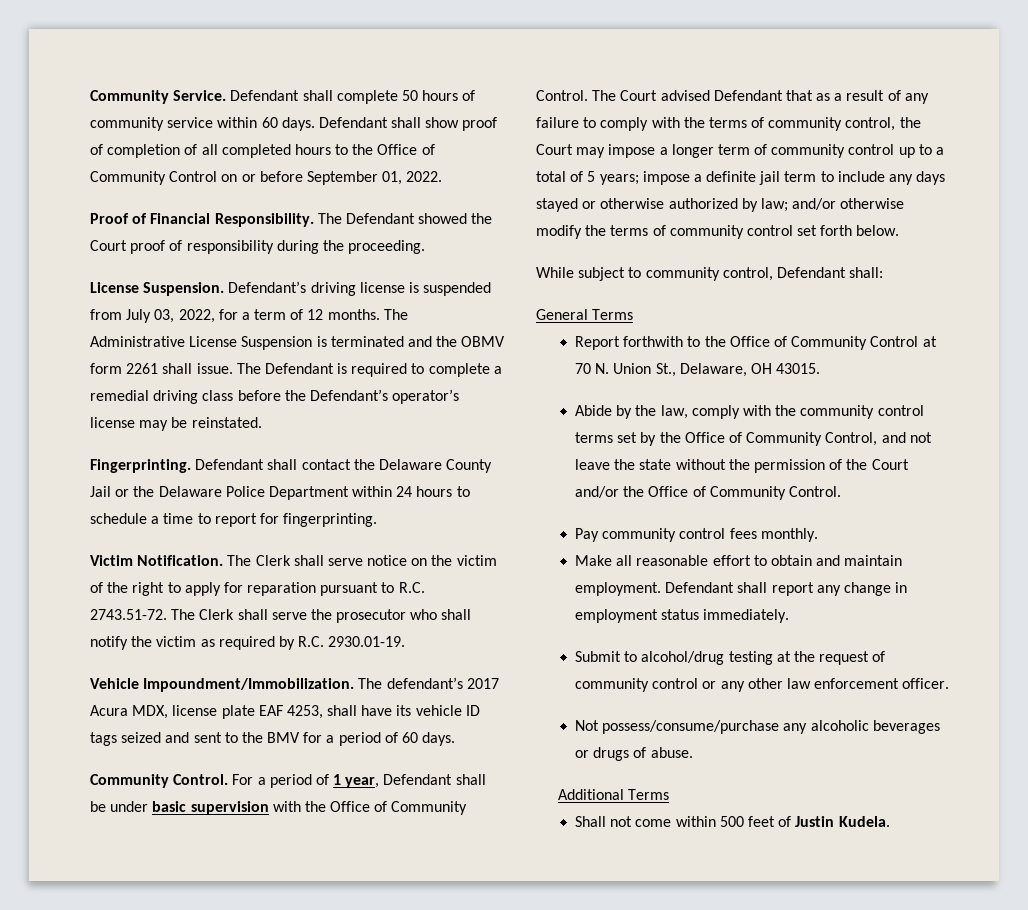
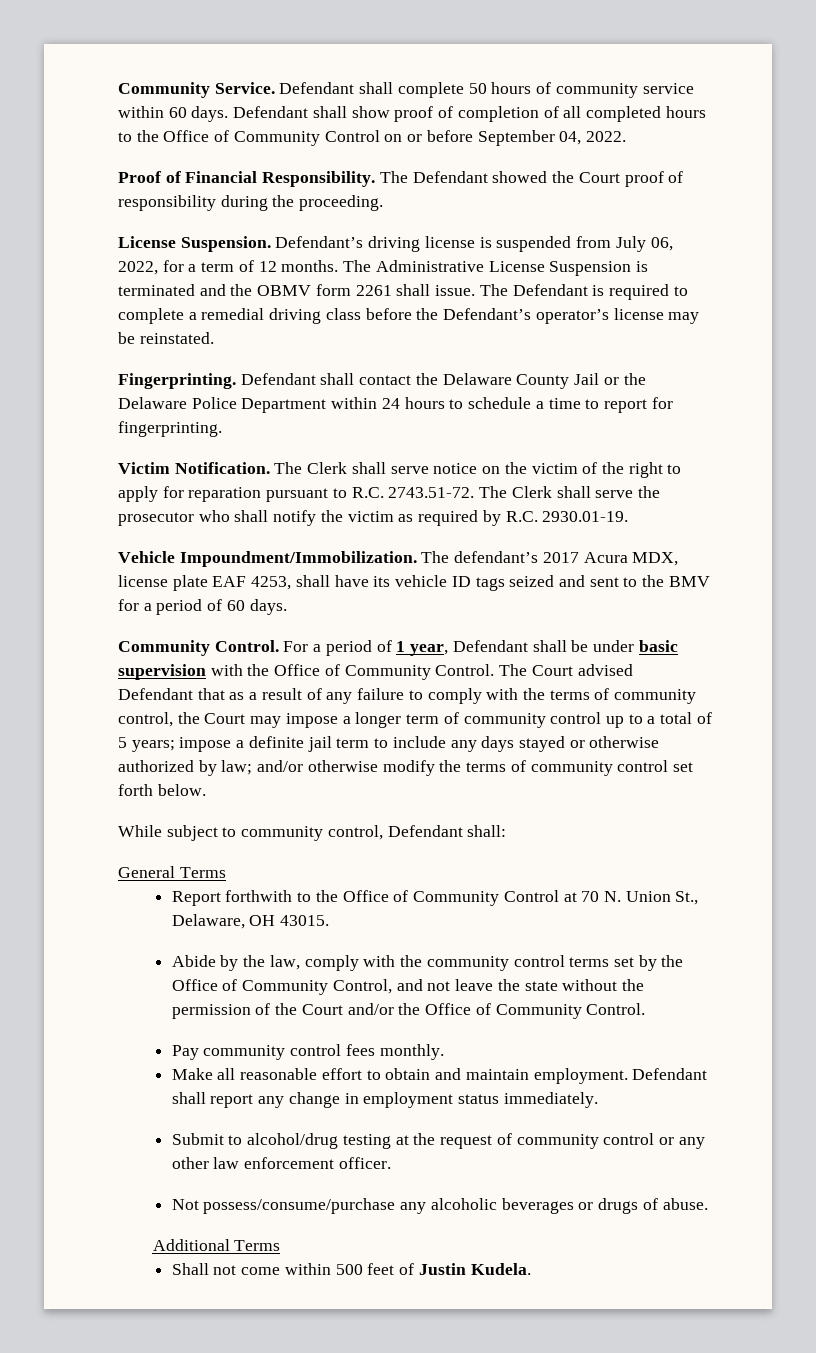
- Defendant shall show proof of completion of all completed hours to the Office of Community Control on or before September 01, 2022.
+ Defendant shall show proof of completion of all completed hours to the Office of Community Control on or before September 04, 2022.
- Defendant’s driving license is suspended from July 03, 2022, for a term of 12 months.
+ Defendant’s driving license is suspended from July 06, 2022, for a term of 12 months.

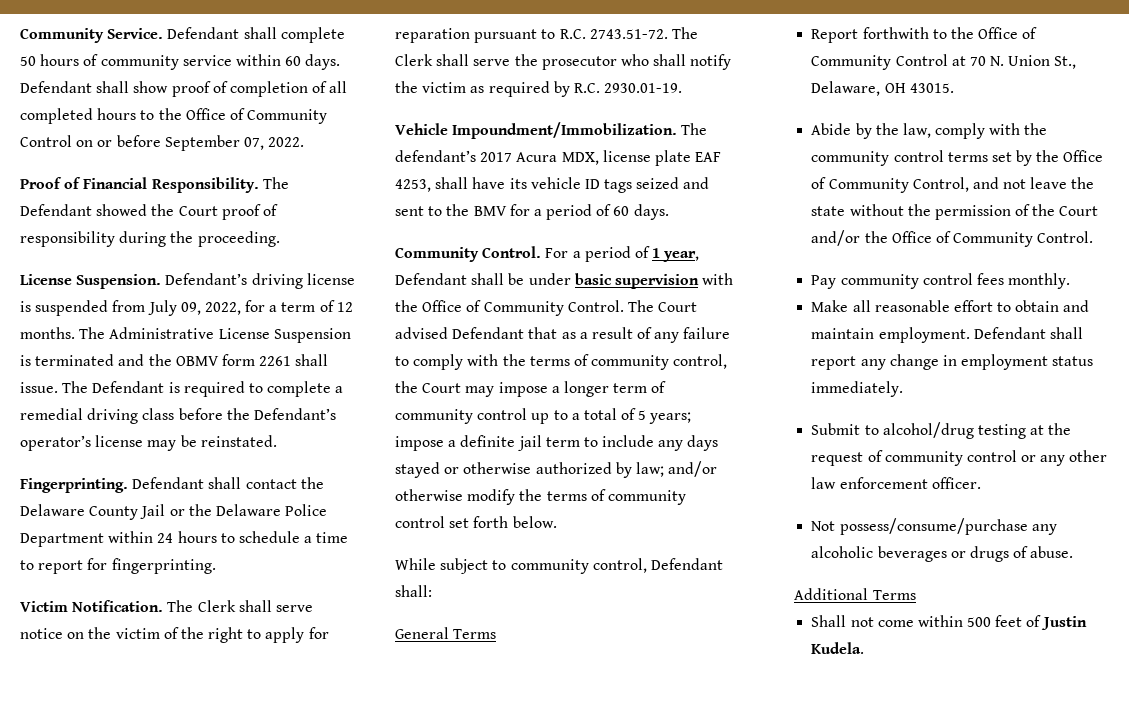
- Defendant shall show proof of completion of all completed hours to the Office of Community Control on or before September 04, 2022.
+ Defendant shall show proof of completion of all completed hours to the Office of Community Control on or before September 07, 2022.
- Defendant’s driving license is suspended from July 06, 2022, for a term of 12 months.
+ Defendant’s driving license is suspended from July 09, 2022, for a term of 12 months.

